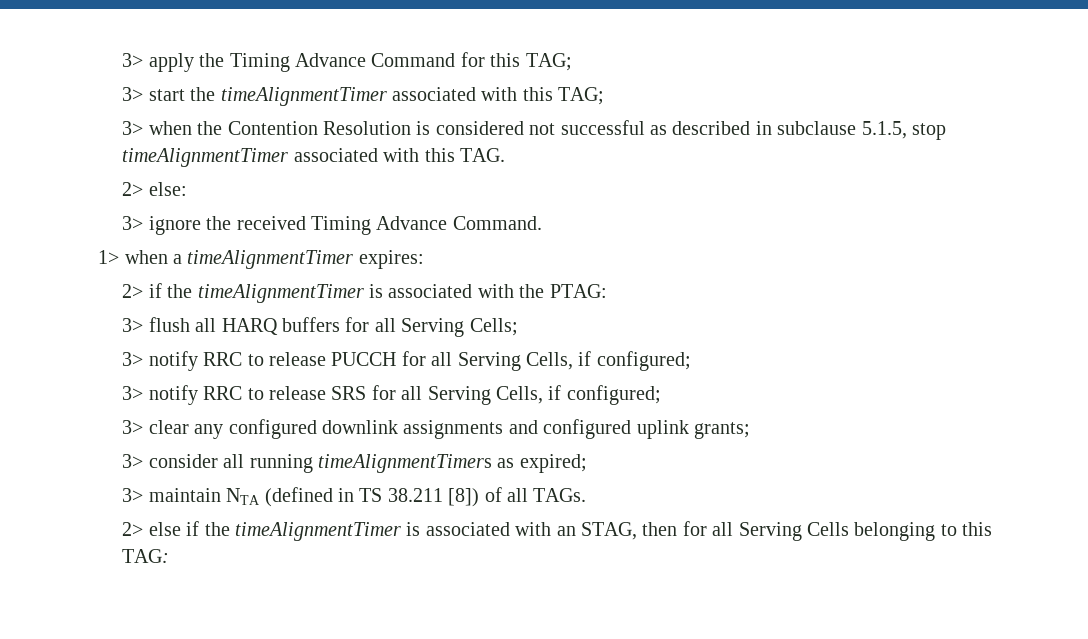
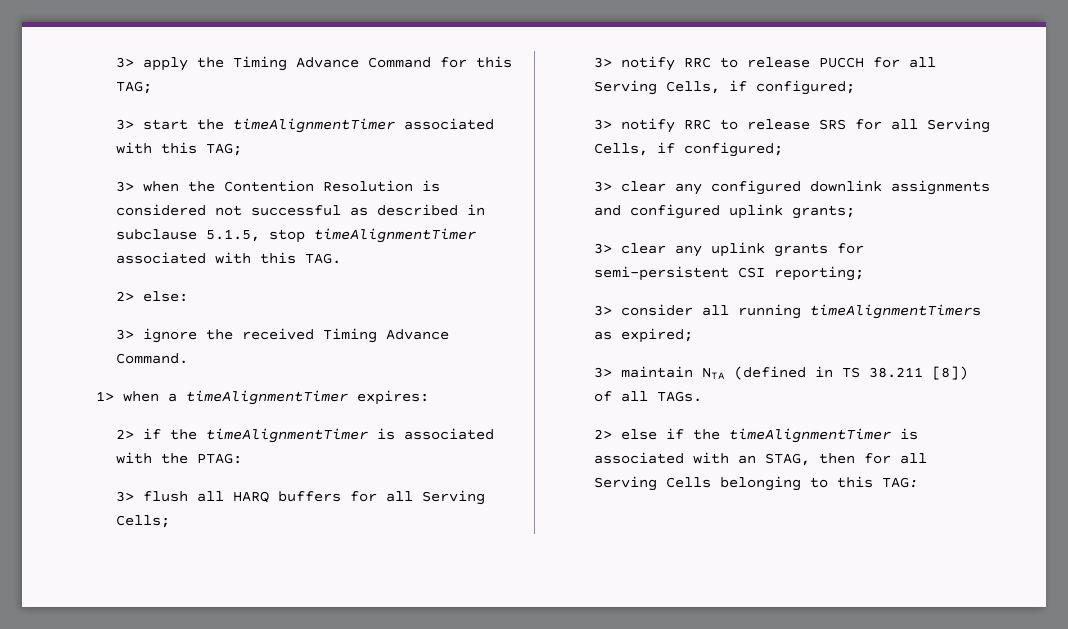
+ 3> clear any uplink grants for semi-persistent CSI reporting;

